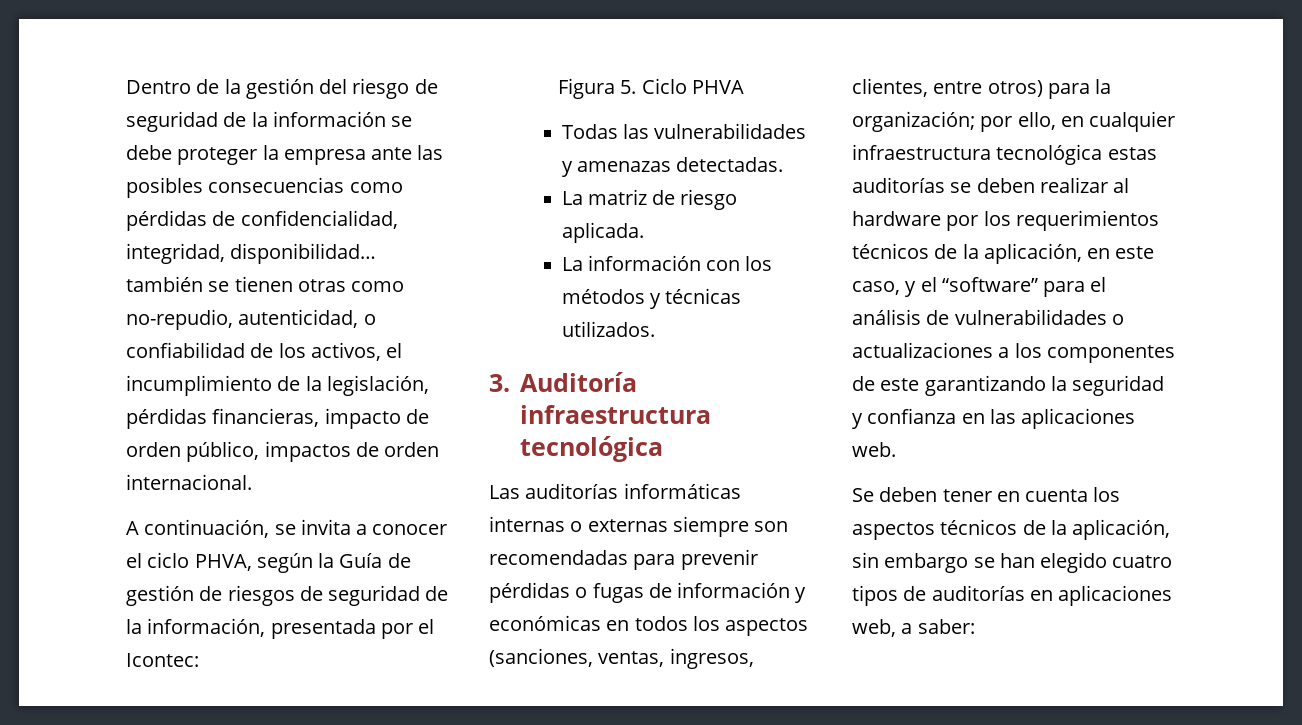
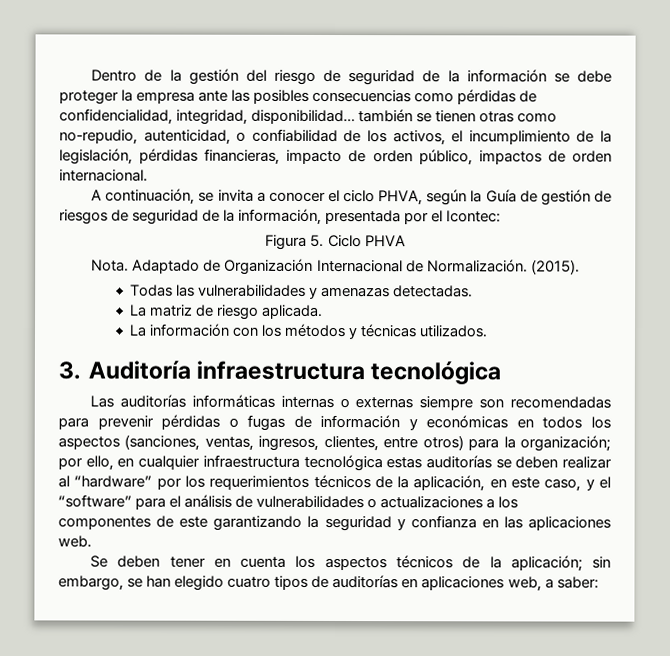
+ Nota. Adaptado de Organización Internacional de Normalización. (2015).
- por ello, en cualquier infraestructura tecnológica estas auditorías se deben realizar al hardware por los requerimientos técnicos de la aplicación, en este caso, y el “software” para el análisis de vulnerabilidades o actualizaciones a los componentes de este garantizando la seguridad y confianza en las aplicaciones web.
+ por ello, en cualquier infraestructura tecnológica estas auditorías se deben realizar al “hardware” por los requerimientos técnicos de la aplicación, en este caso, y el “software” para el análisis de vulnerabilidades o actualizaciones a los componentes de este garantizando la seguridad y confianza en las aplicaciones web.
- Se deben tener en cuenta los aspectos técnicos de la aplicación, sin embargo se han elegido cuatro tipos de auditorías en aplicaciones web, a saber:
+ Se deben tener en cuenta los aspectos técnicos de la aplicación; sin embargo, se han elegido cuatro tipos de auditorías en aplicaciones web, a saber:

